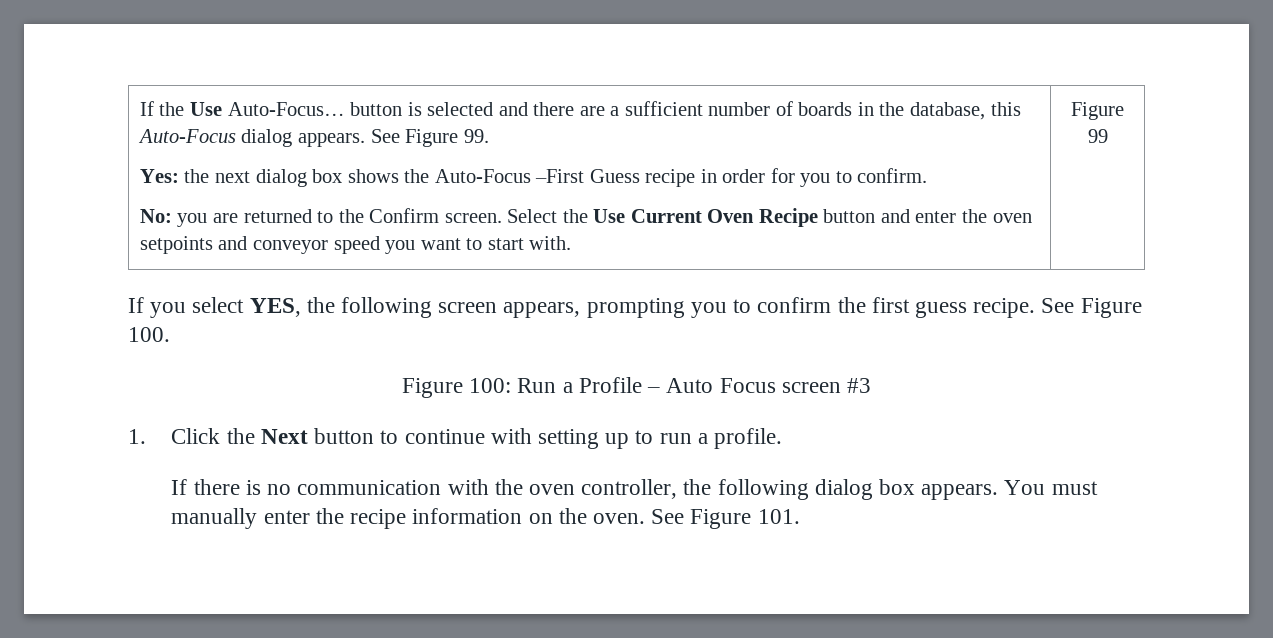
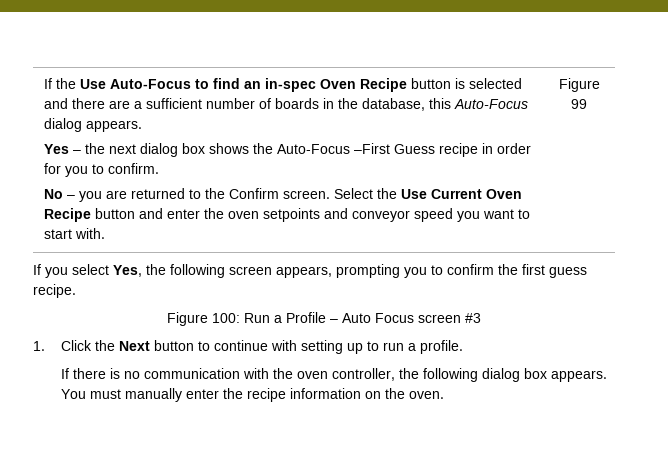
- If the Use Auto-Focus… button is selected and there are a sufficient number of boards in the database, this Auto-Focus dialog appears. See Figure 99.
- Yes: the next dialog box shows the Auto-Focus –First Guess recipe in order for you to confirm.
+ If the Use Auto-Focus to find an in-spec Oven Recipe button is selected and there are a sufficient number of boards in the database, this Auto-Focus dialog appears.
+ Yes – the next dialog box shows the Auto-Focus –First Guess recipe in order for you to confirm.
- No: you are returned to the Confirm screen.
+ No – you are returned to the Confirm screen.
- If you select YES, the following screen appears, prompting you to confirm the first guess recipe. See Figure 100.
+ If you select Yes, the following screen appears, prompting you to confirm the first guess recipe.
- See Figure 101.

